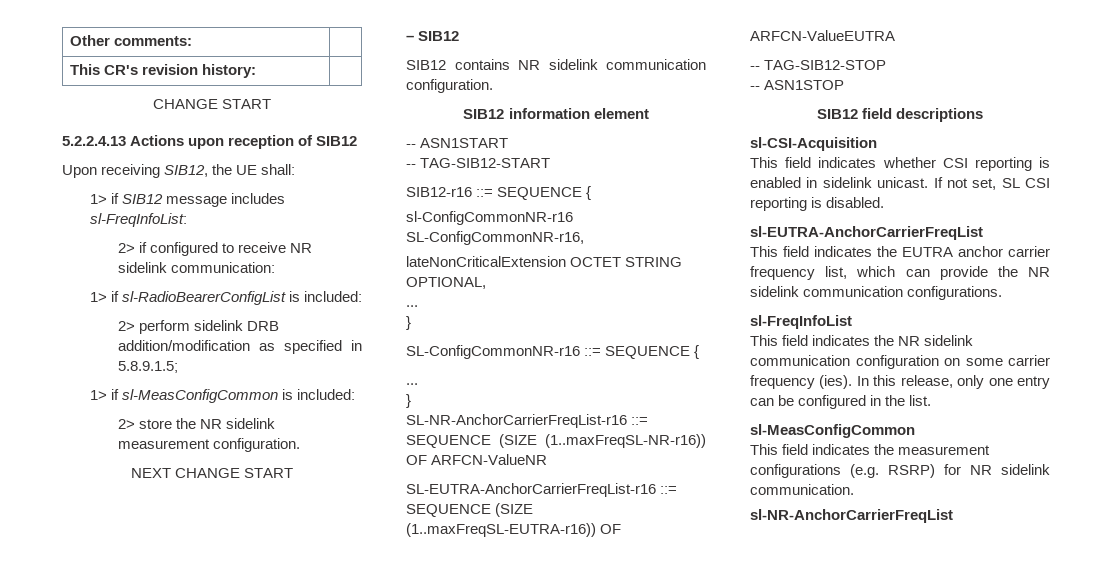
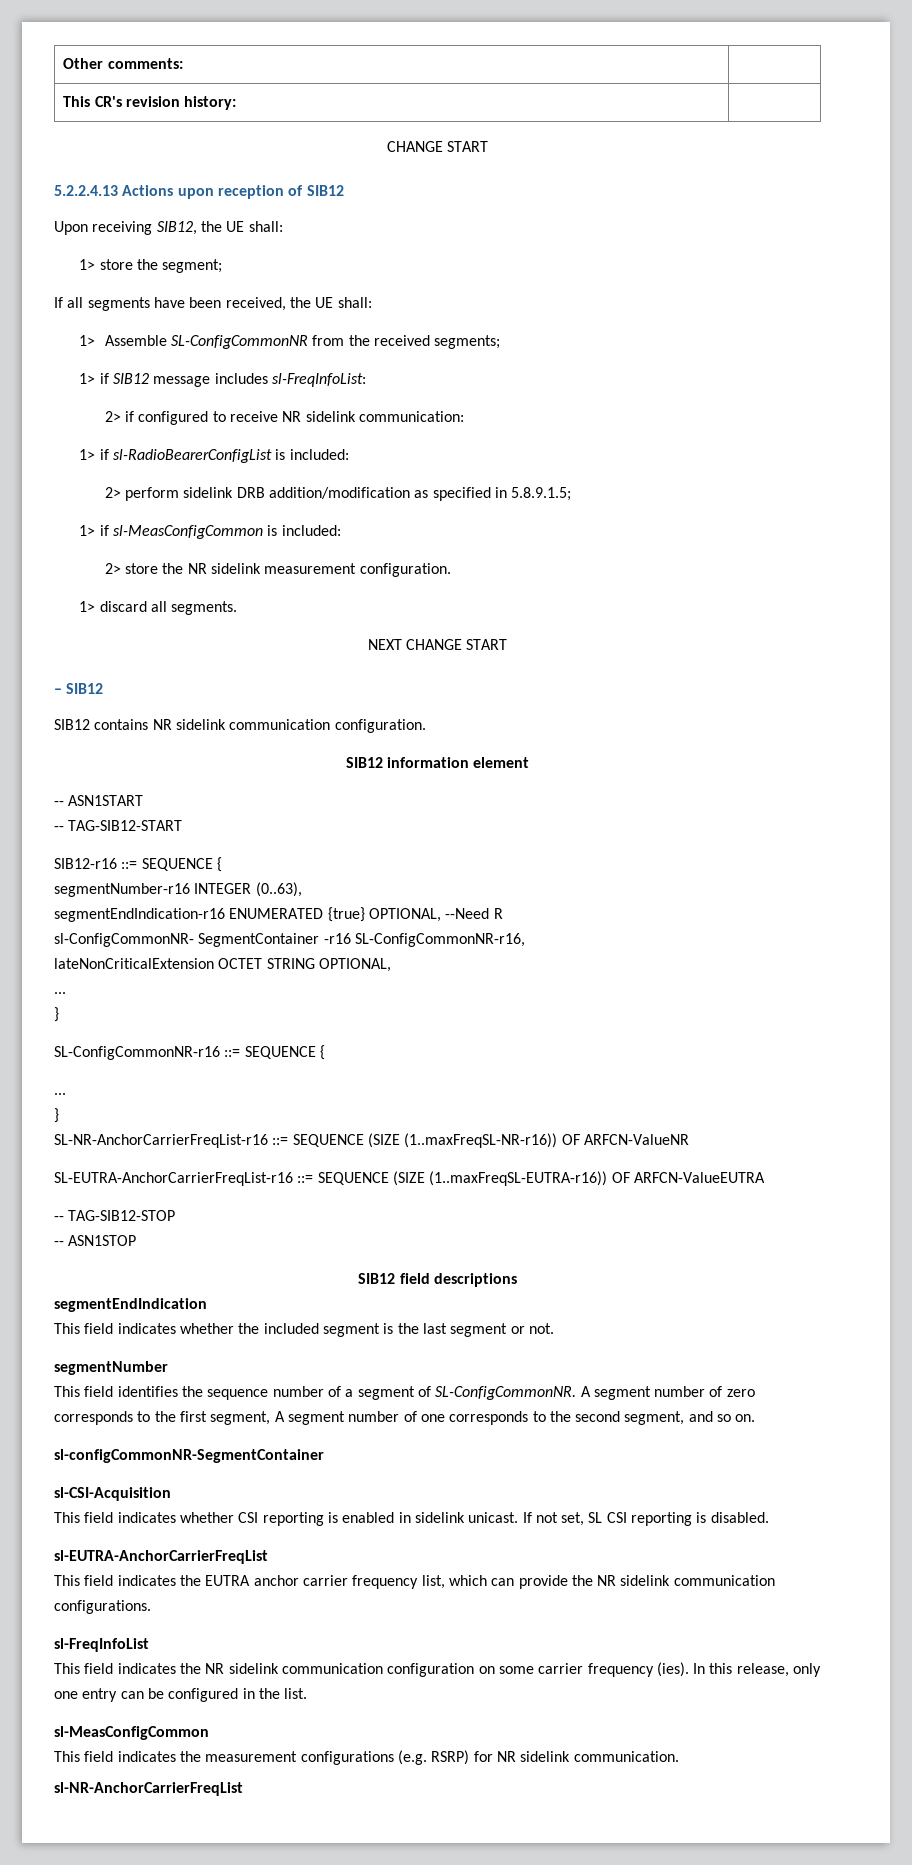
+ 1> store the segment;
+ If all segments have been received, the UE shall:
+ 1> Assemble SL-ConfigCommonNR from the received segments;
+ 1> discard all segments.
- sl-ConfigCommonNR-r16 SL-ConfigCommonNR-r16,
+ segmentNumber-r16 INTEGER (0..63),
+ segmentEndIndication-r16 ENUMERATED {true} OPTIONAL, --Need R
+ sl-ConfigCommonNR- SegmentContainer -r16 SL-ConfigCommonNR-r16,
+ segmentEndIndication
+ This field indicates whether the included segment is the last segment or not.
+ segmentNumber
+ This field identifies the sequence number of a segment of SL-ConfigCommonNR. A segment number of zero corresponds to the first segment, A segment number of one corresponds to the second segment, and so on.
+ sl-configCommonNR-SegmentContainer

